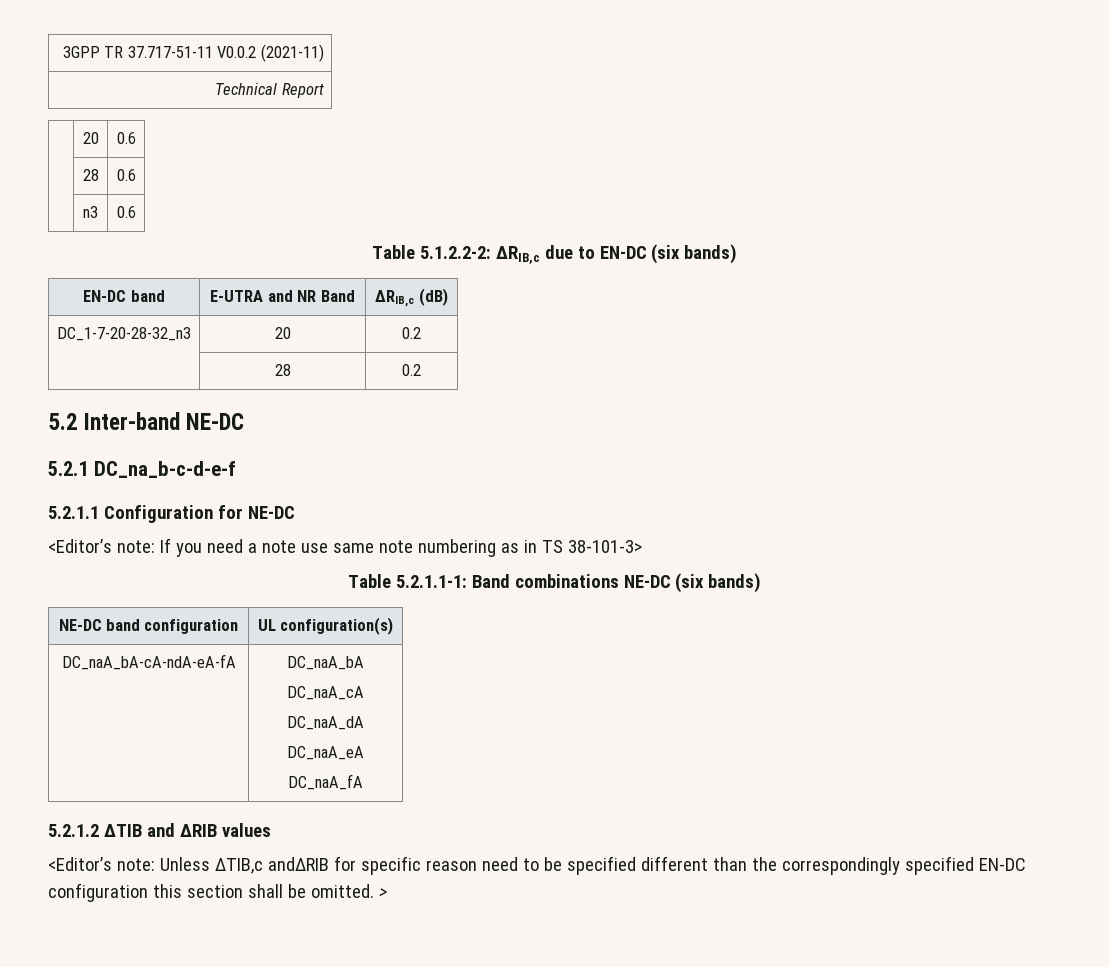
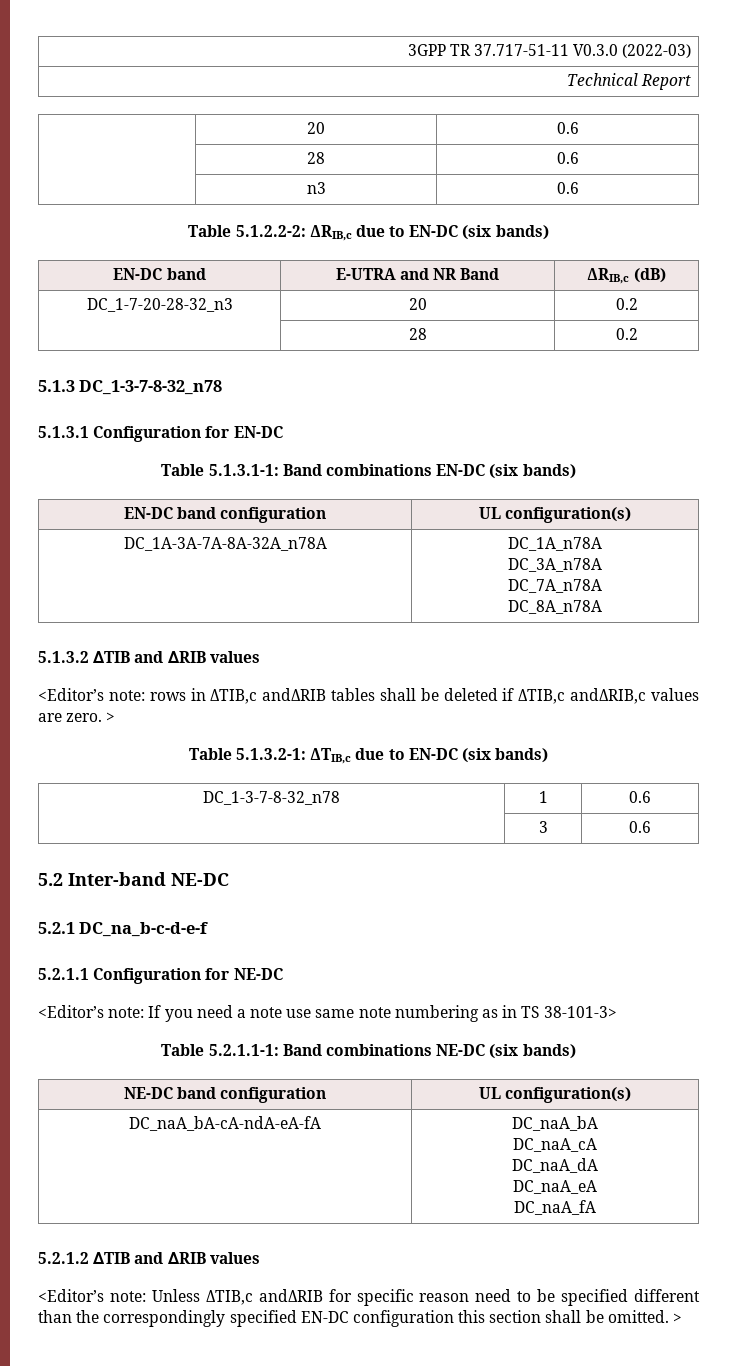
- 3GPP TR 37.717-51-11 V0.0.2 (2021-11)
+ 3GPP TR 37.717-51-11 V0.3.0 (2022-03)
+ 5.1.3 DC_1-3-7-8-32_n78
+ 5.1.3.1 Configuration for EN-DC
+ Table 5.1.3.1-1: Band combinations EN-DC (six bands)
+ EN-DC band configuration | UL configuration(s)
+ DC_1A-3A-7A-8A-32A_n78A | DC_1A_n78A
+ DC_3A_n78A
+ DC_7A_n78A
+ DC_8A_n78A
+ 5.1.3.2 ∆TIB and ∆RIB values
+ <Editor’s note: rows in ΔTIB,c andΔRIB tables shall be deleted if ΔTIB,c andΔRIB,c values are zero. >
+ Table 5.1.3.2-1: ΔTIB,c due to EN-DC (six bands)
+ DC_1-3-7-8-32_n78 | 1 | 0.6
+ | 3 | 0.6

